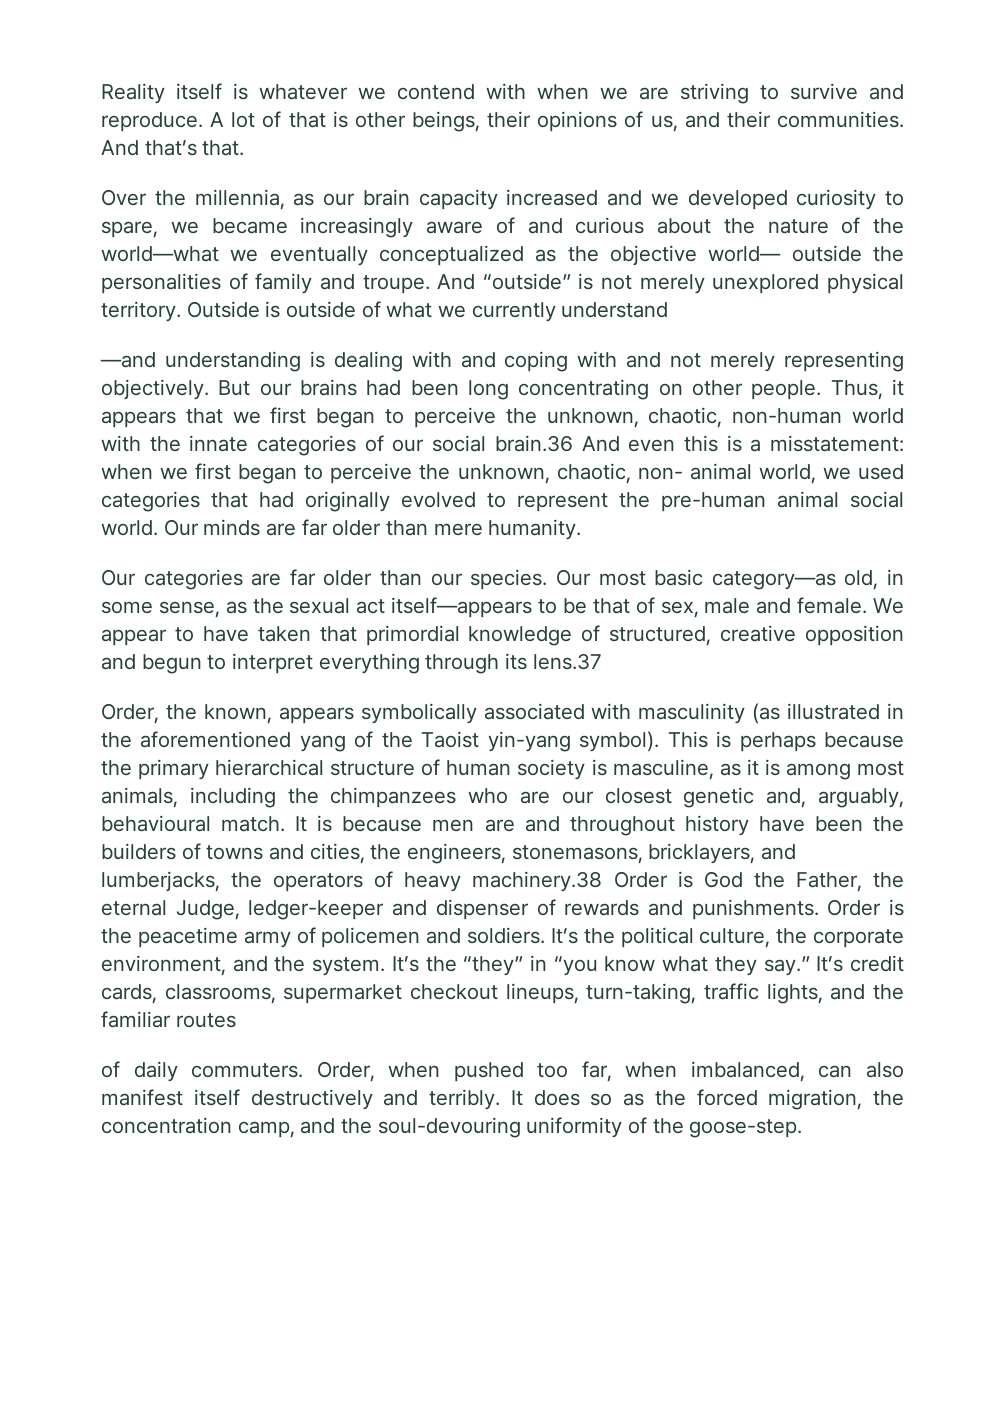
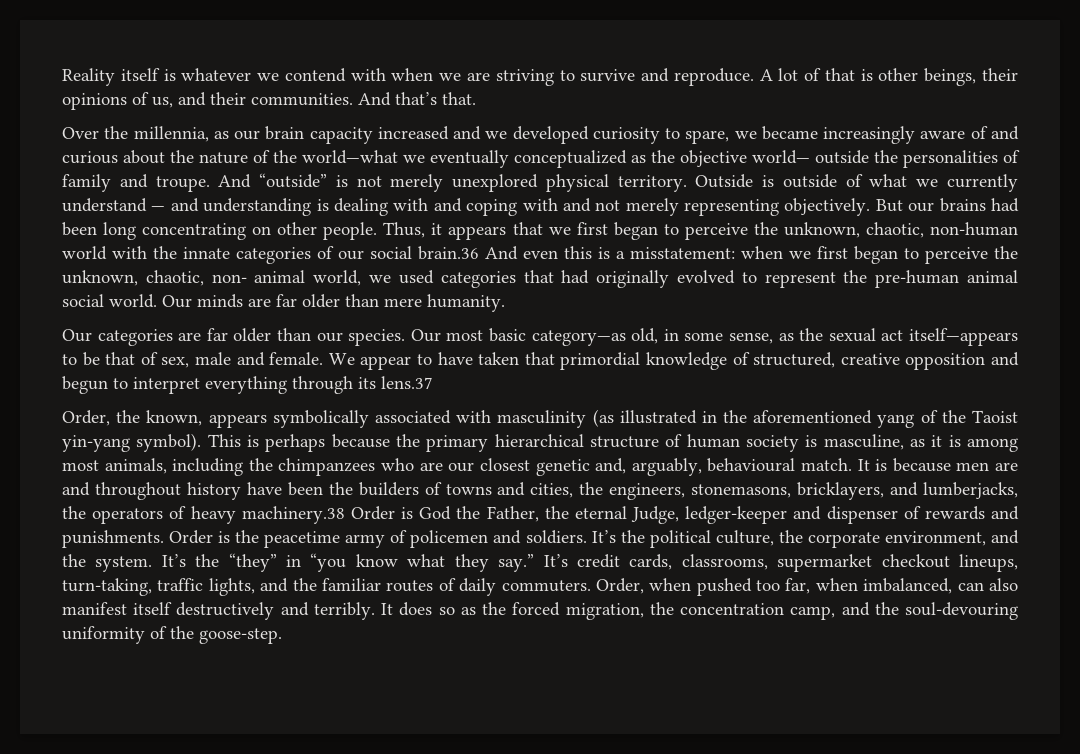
- Outside is outside of what we currently understand
- —and understanding is dealing with and coping with and not merely representing objectively.
+ Outside is outside of what we currently understand — and understanding is dealing with and coping with and not merely representing objectively.
- It’s credit cards, classrooms, supermarket checkout lineups, turn-taking, traffic lights, and the familiar routes
- of daily commuters.
+ It’s credit cards, classrooms, supermarket checkout lineups, turn-taking, traffic lights, and the familiar routes of daily commuters.

